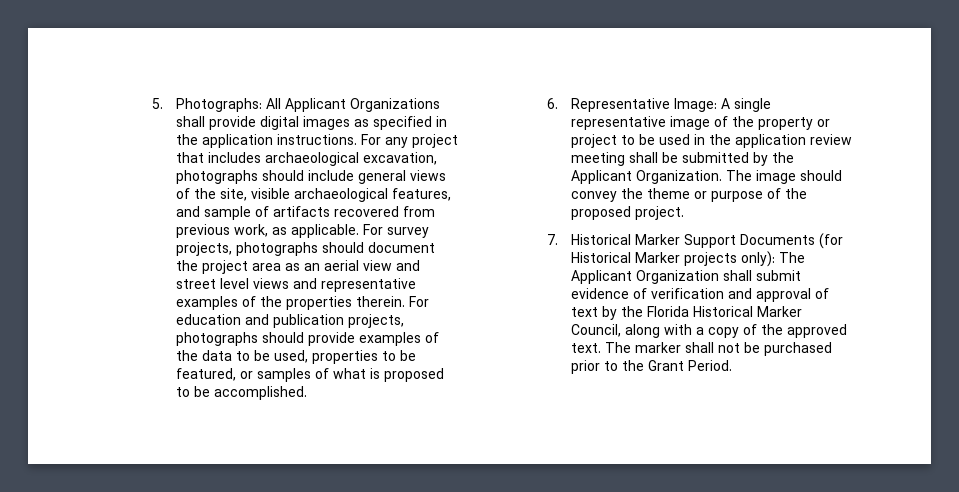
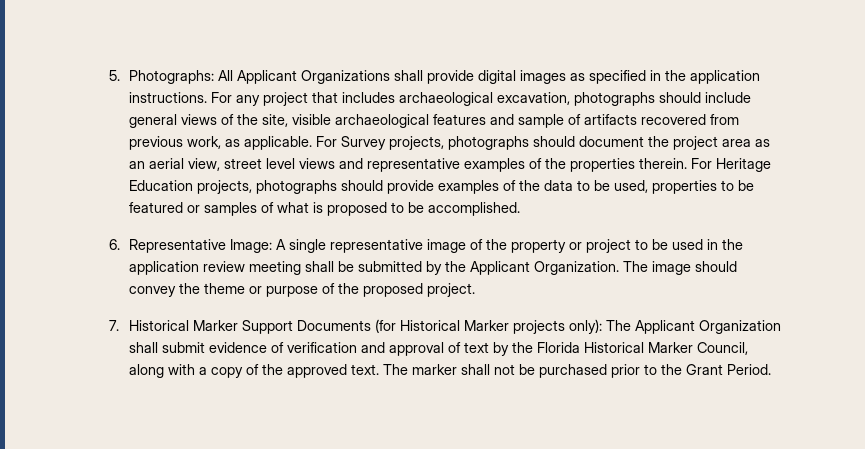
- For any project that includes archaeological excavation, photographs should include general views of the site, visible archaeological features, and sample of artifacts recovered from previous work, as applicable.
+ For any project that includes archaeological excavation, photographs should include general views of the site, visible archaeological features and sample of artifacts recovered from previous work, as applicable.
- For survey projects, photographs should document the project area as an aerial view and street level views and representative examples of the properties therein.
+ For Survey projects, photographs should document the project area as an aerial view, street level views and representative examples of the properties therein.
- For education and publication projects, photographs should provide examples of the data to be used, properties to be featured, or samples of what is proposed to be accomplished.
+ For Heritage Education projects, photographs should provide examples of the data to be used, properties to be featured or samples of what is proposed to be accomplished.

